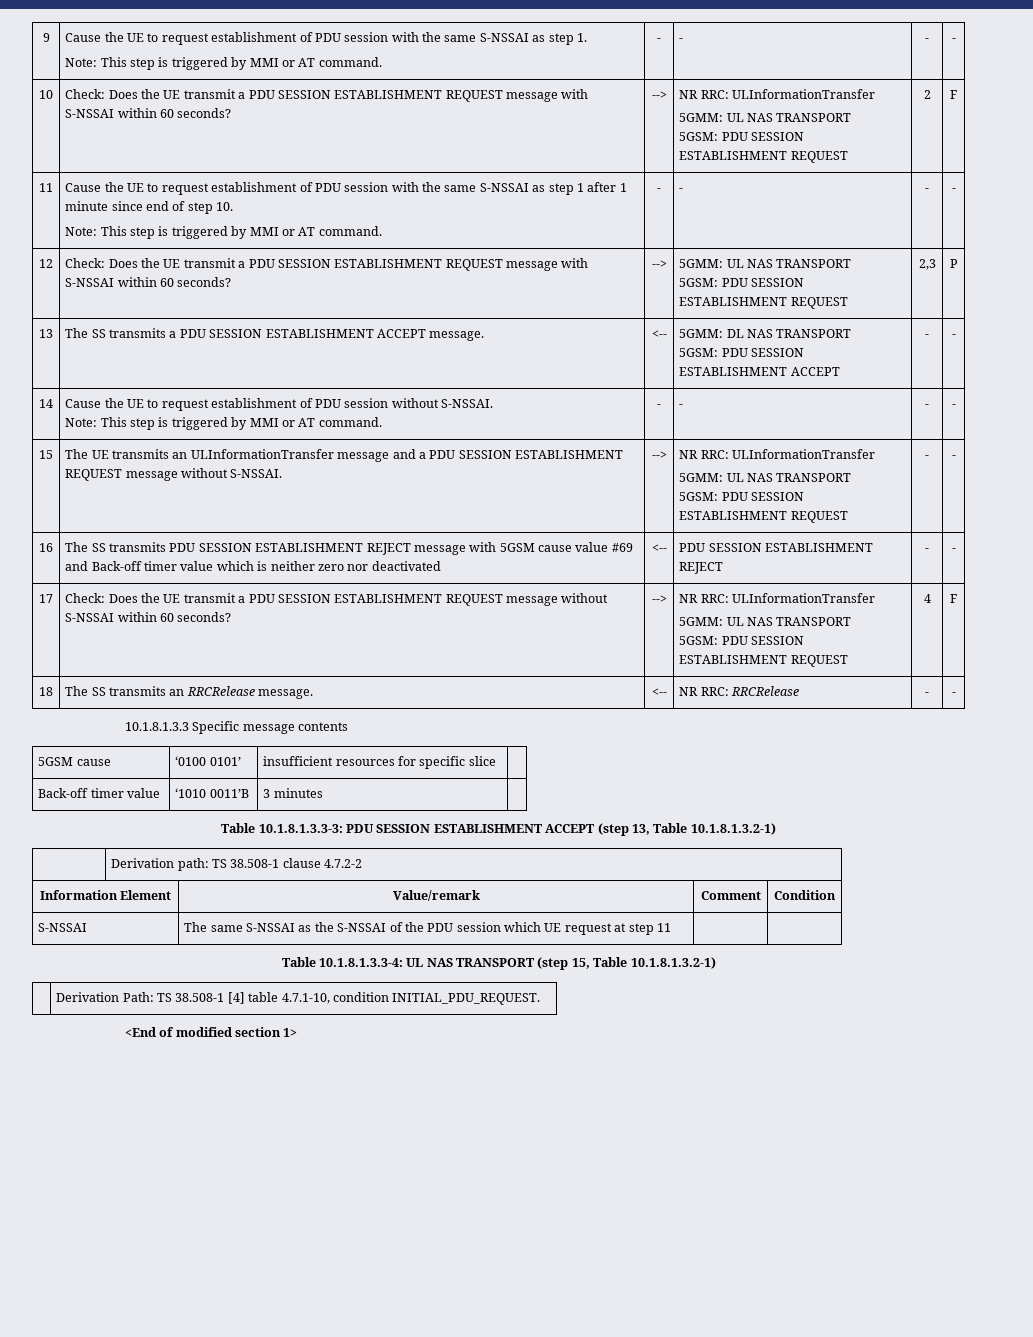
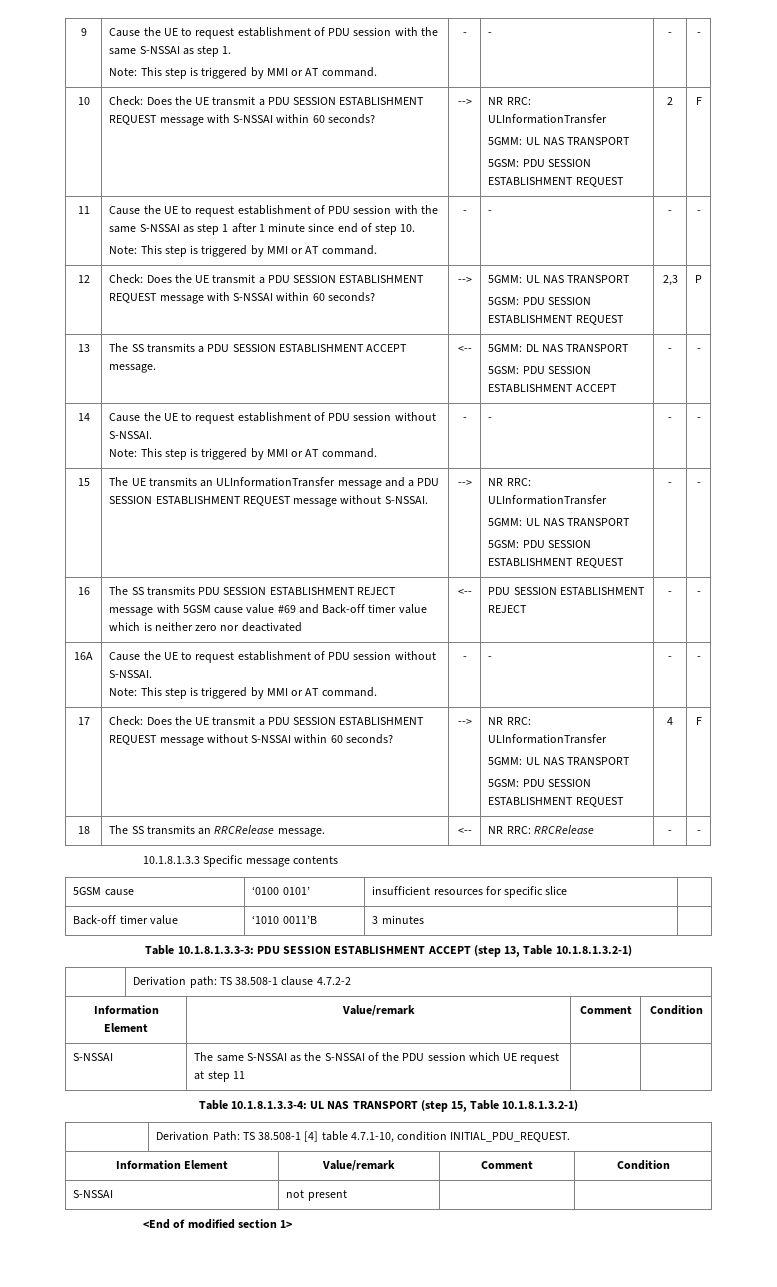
+ 16A | Cause the UE to request establishment of PDU session without S-NSSAI.
+ Note: This step is triggered by MMI or AT command. | - | - | - | -
  | Derivation Path: TS 38.508-1 [4] table 4.7.1-10, condition INITIAL_PDU_REQUEST.
+ Information Element | Value/remark | Comment | Condition
+ S-NSSAI | not present | |

